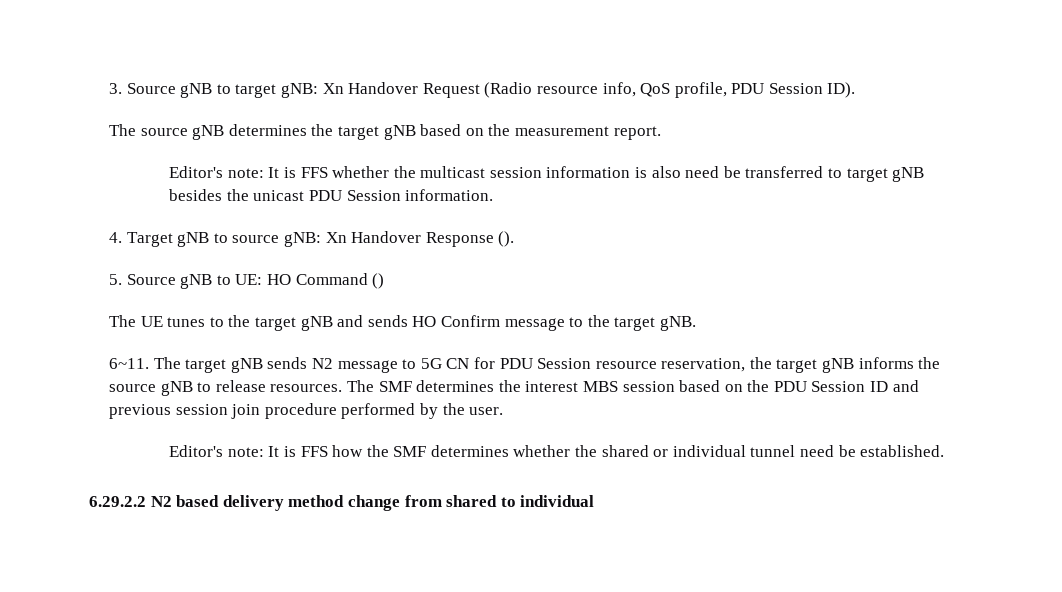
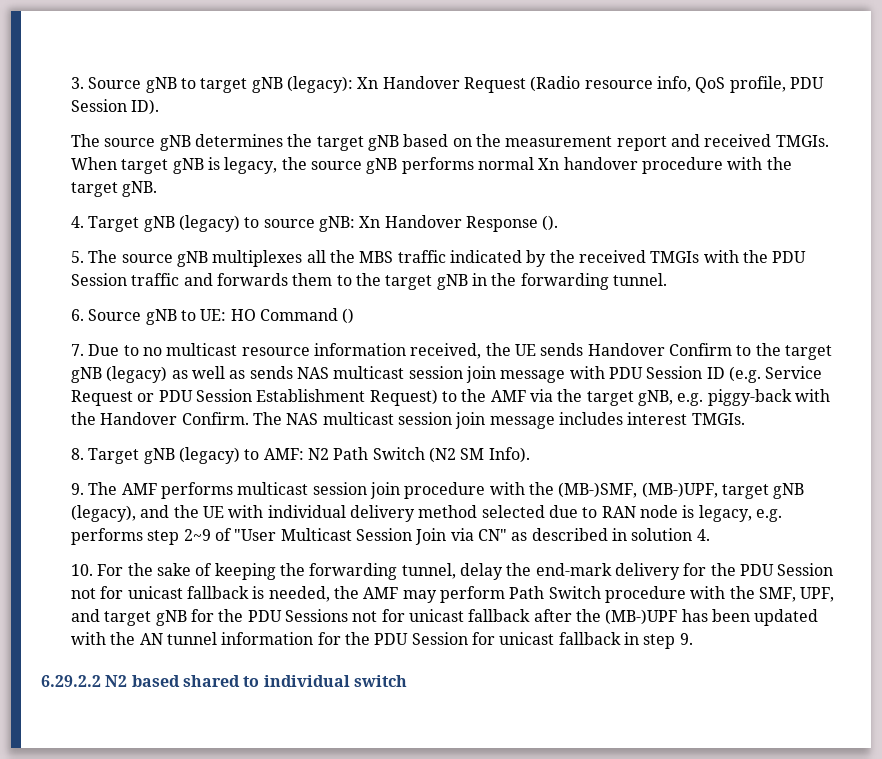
- 3. Source gNB to target gNB: Xn Handover Request (Radio resource info, QoS profile, PDU Session ID).
+ 3. Source gNB to target gNB (legacy): Xn Handover Request (Radio resource info, QoS profile, PDU Session ID).
- The source gNB determines the target gNB based on the measurement report.
- Editor's note: It is FFS whether the multicast session information is also need be transferred to target gNB besides the unicast PDU Session information.
+ The source gNB determines the target gNB based on the measurement report and received TMGIs. When target gNB is legacy, the source gNB performs normal Xn handover procedure with the target gNB.
- 4. Target gNB to source gNB: Xn Handover Response ().
+ 4. Target gNB (legacy) to source gNB: Xn Handover Response ().
- 5. Source gNB to UE: HO Command ()
+ 5. The source gNB multiplexes all the MBS traffic indicated by the received TMGIs with the PDU Session traffic and forwards them to the target gNB in the forwarding tunnel.
+ 6. Source gNB to UE: HO Command ()
- The UE tunes to the target gNB and sends HO Confirm message to the target gNB.
- 6~11. The target gNB sends N2 message to 5G CN for PDU Session resource reservation, the target gNB informs the source gNB to release resources. The SMF determines the interest MBS session based on the PDU Session ID and previous session join procedure performed by the user.
- Editor's note: It is FFS how the SMF determines whether the shared or individual tunnel need be established.
+ 7. Due to no multicast resource information received, the UE sends Handover Confirm to the target gNB (legacy) as well as sends NAS multicast session join message with PDU Session ID (e.g. Service Request or PDU Session Establishment Request) to the AMF via the target gNB, e.g. piggy-back with the Handover Confirm. The NAS multicast session join message includes interest TMGIs.
+ 8. Target gNB (legacy) to AMF: N2 Path Switch (N2 SM Info).
+ 9. The AMF performs multicast session join procedure with the (MB-)SMF, (MB-)UPF, target gNB (legacy), and the UE with individual delivery method selected due to RAN node is legacy, e.g. performs step 2~9 of "User Multicast Session Join via CN" as described in solution 4.
+ 10. For the sake of keeping the forwarding tunnel, delay the end-mark delivery for the PDU Session not for unicast fallback is needed, the AMF may perform Path Switch procedure with the SMF, UPF, and target gNB for the PDU Sessions not for unicast fallback after the (MB-)UPF has been updated with the AN tunnel information for the PDU Session for unicast fallback in step 9.
- 6.29.2.2 N2 based delivery method change from shared to individual
+ 6.29.2.2 N2 based shared to individual switch

